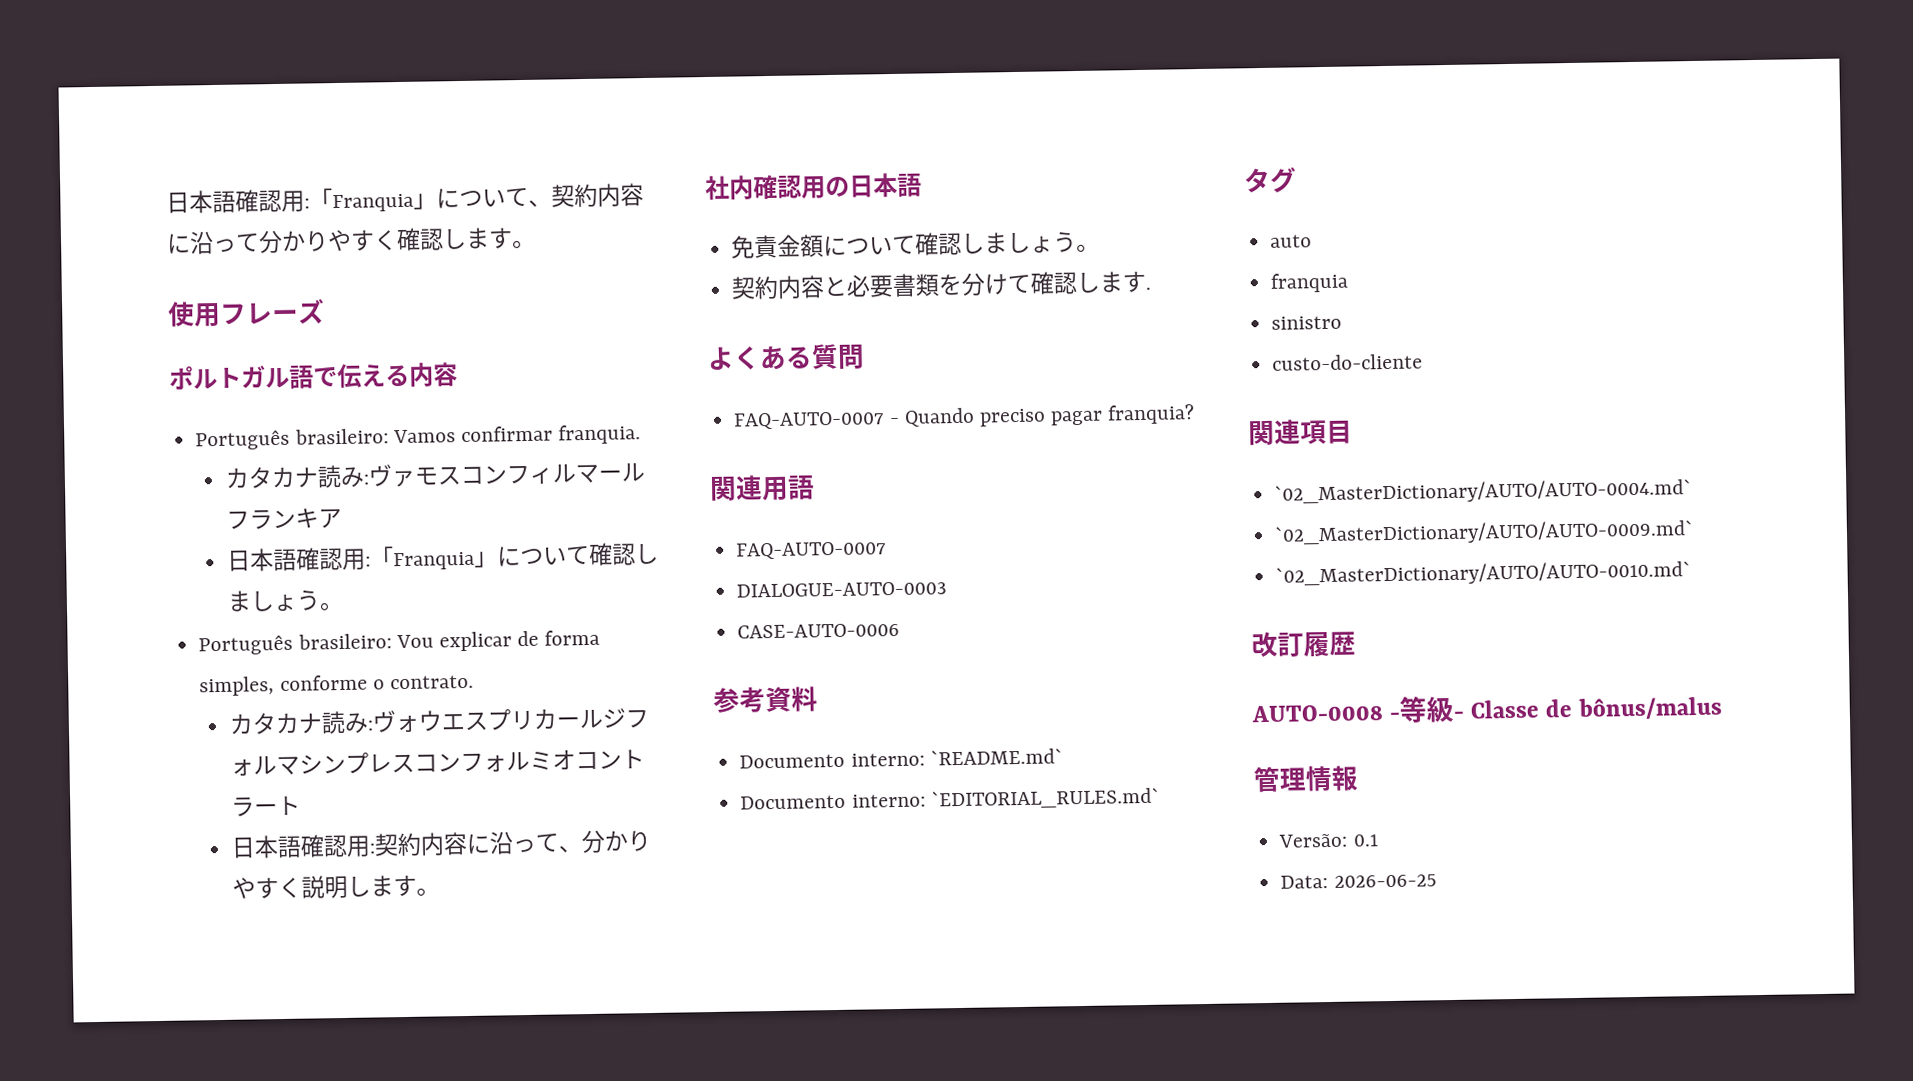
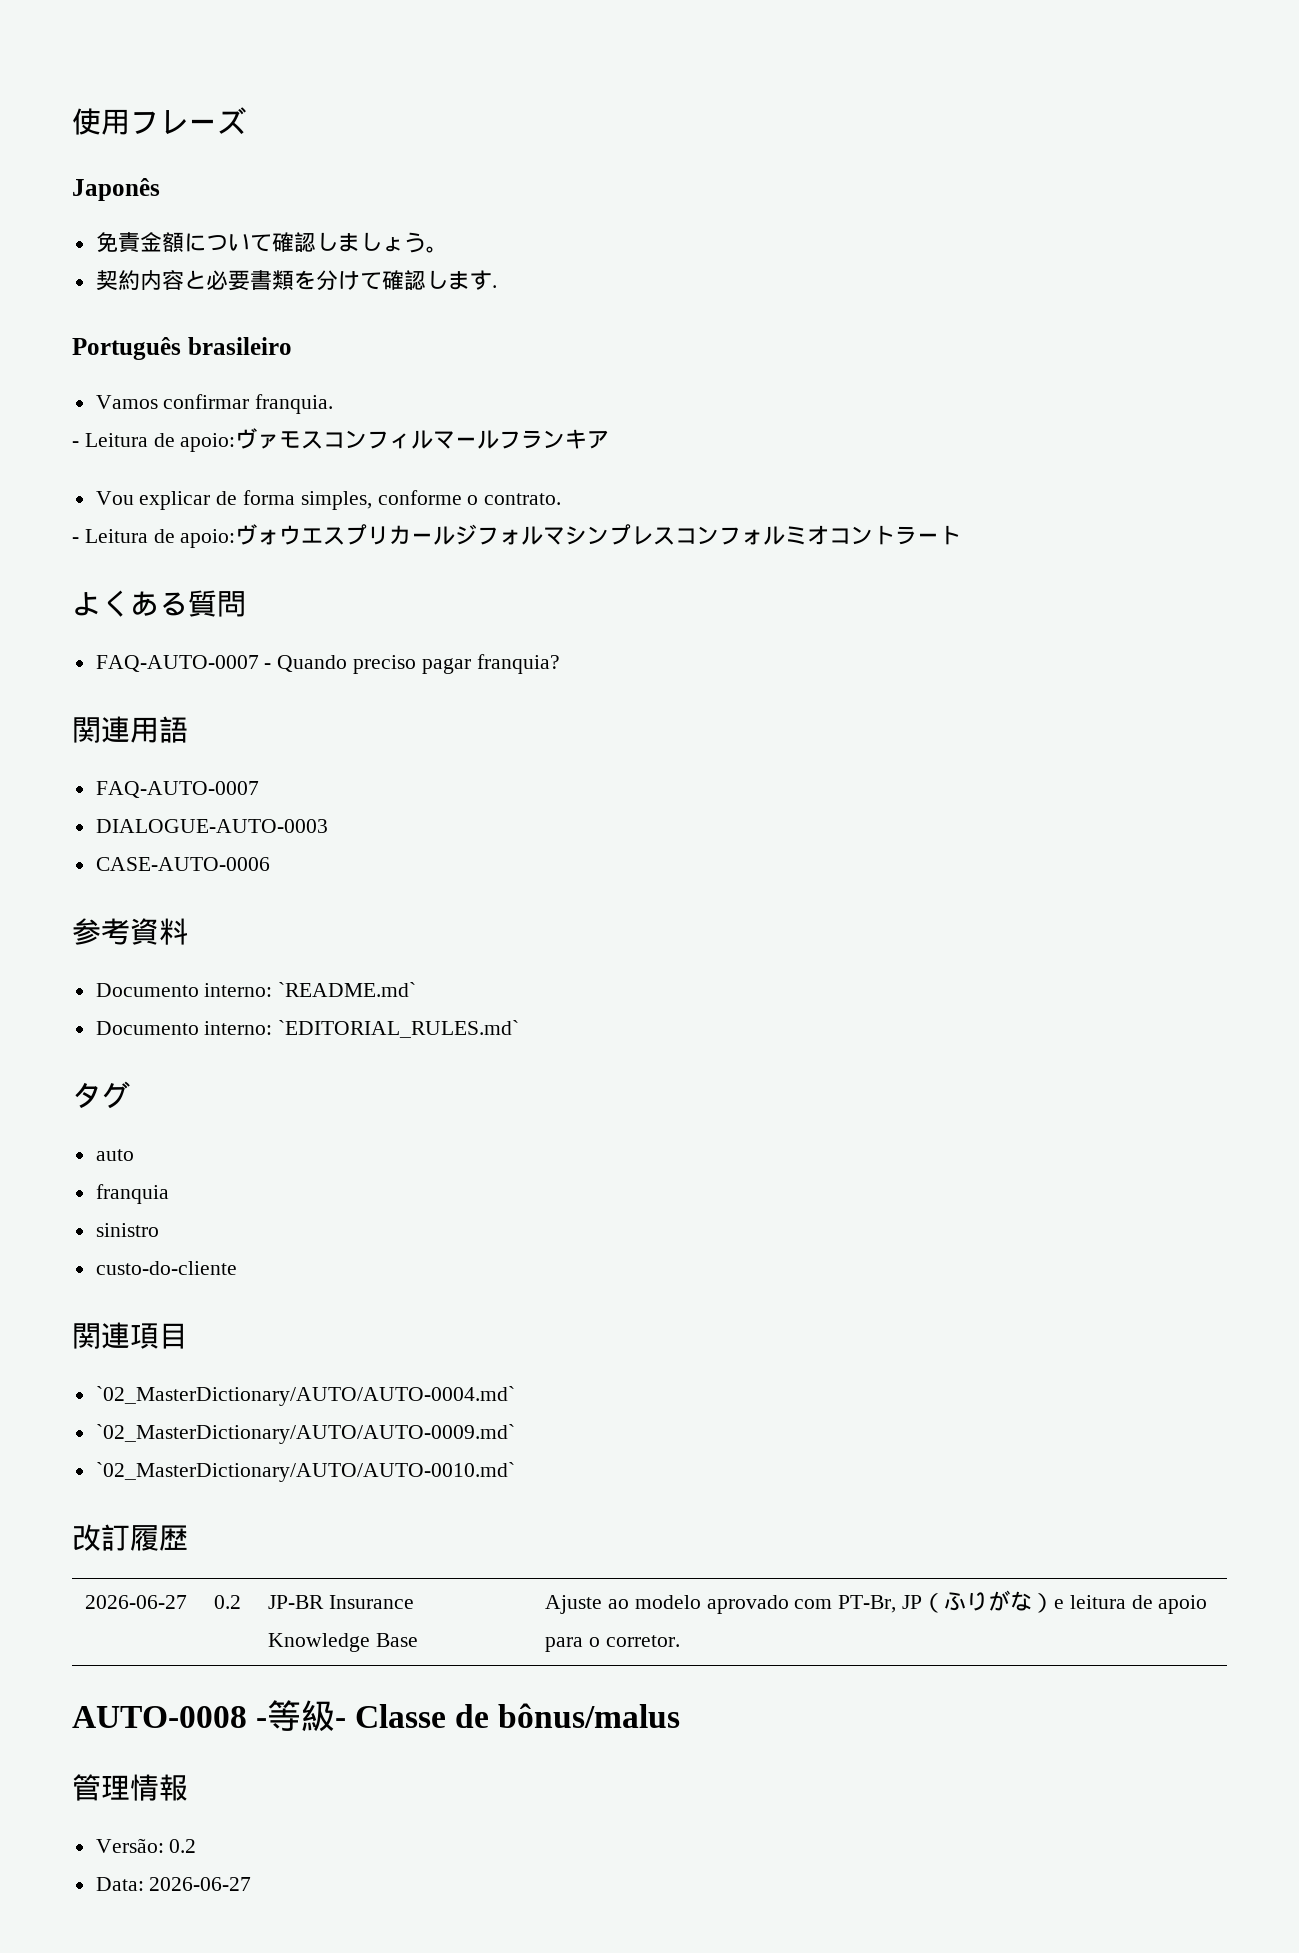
- 日本語確認用:「Franquia」について、契約内容に沿って分かりやすく確認します。
  使用フレーズ
- ポルトガル語で伝える内容
- Português brasileiro: Vamos confirmar franquia.
- カタカナ読み:ヴァモスコンフィルマールフランキア
- 日本語確認用:「Franquia」について確認しましょう。
- Português brasileiro: Vou explicar de forma simples, conforme o contrato.
- カタカナ読み:ヴォウエスプリカールジフォルマシンプレスコンフォルミオコントラート
- 日本語確認用:契約内容に沿って、分かりやすく説明します。
- 社内確認用の日本語
+ Japonês
+ Português brasileiro
+ Vamos confirmar franquia.
+ - Leitura de apoio:ヴァモスコンフィルマールフランキア
+ Vou explicar de forma simples, conforme o contrato.
+ - Leitura de apoio:ヴォウエスプリカールジフォルマシンプレスコンフォルミオコントラート
+ 2026-06-27 | 0.2 | JP-BR Insurance Knowledge Base | Ajuste ao modelo aprovado com PT-Br, JP（ふりがな）e leitura de apoio para o corretor.
- Versão: 0.1
+ Versão: 0.2
- Data: 2026-06-25
+ Data: 2026-06-27

